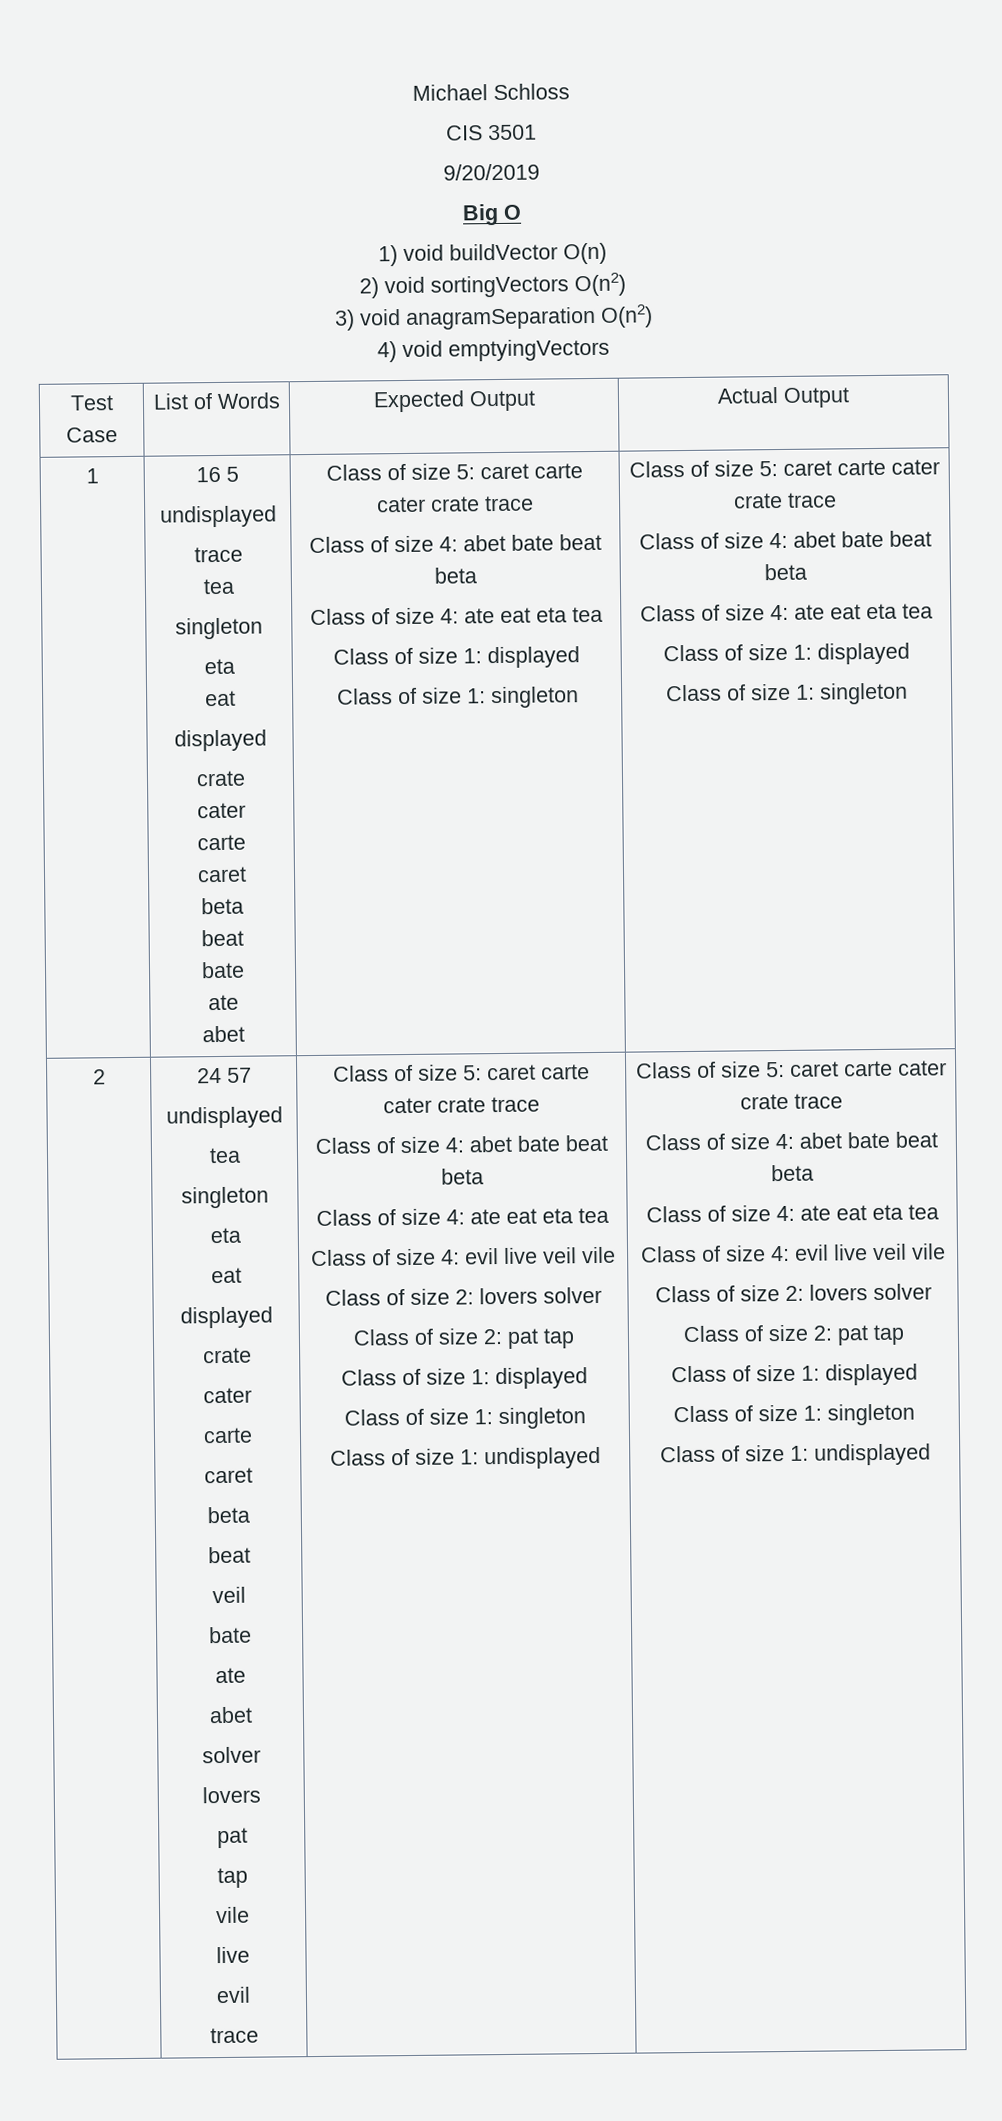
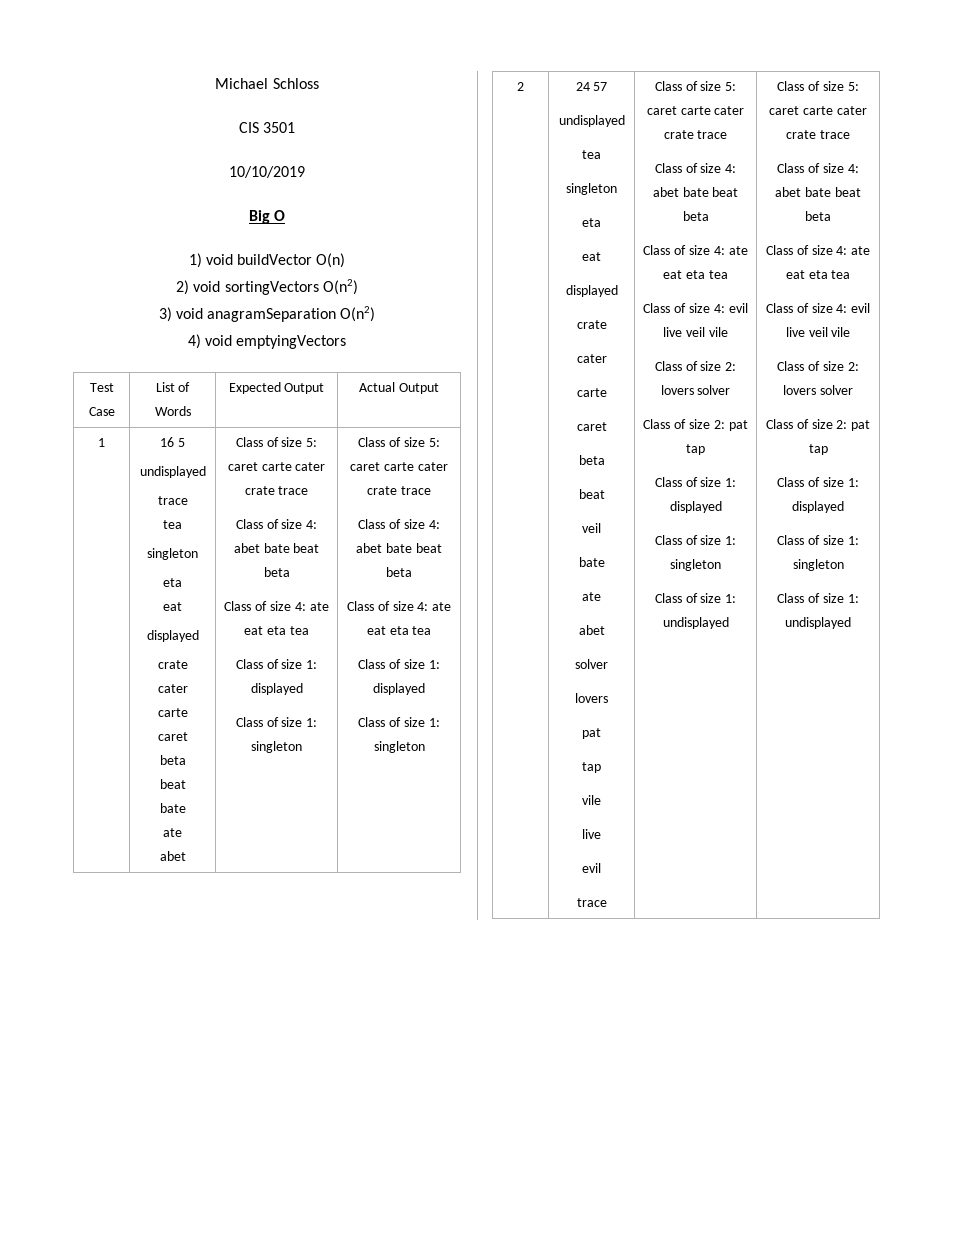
- 9/20/2019
+ 10/10/2019

